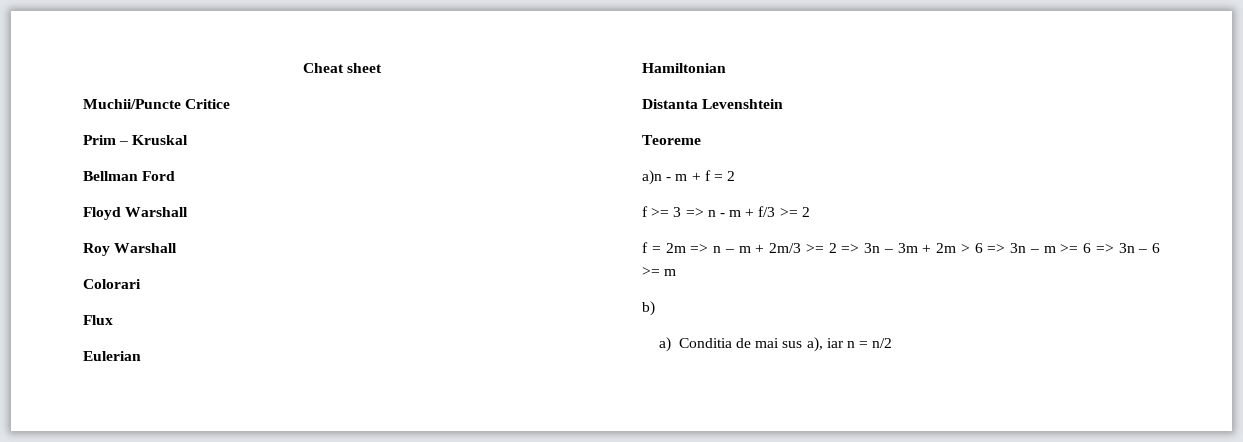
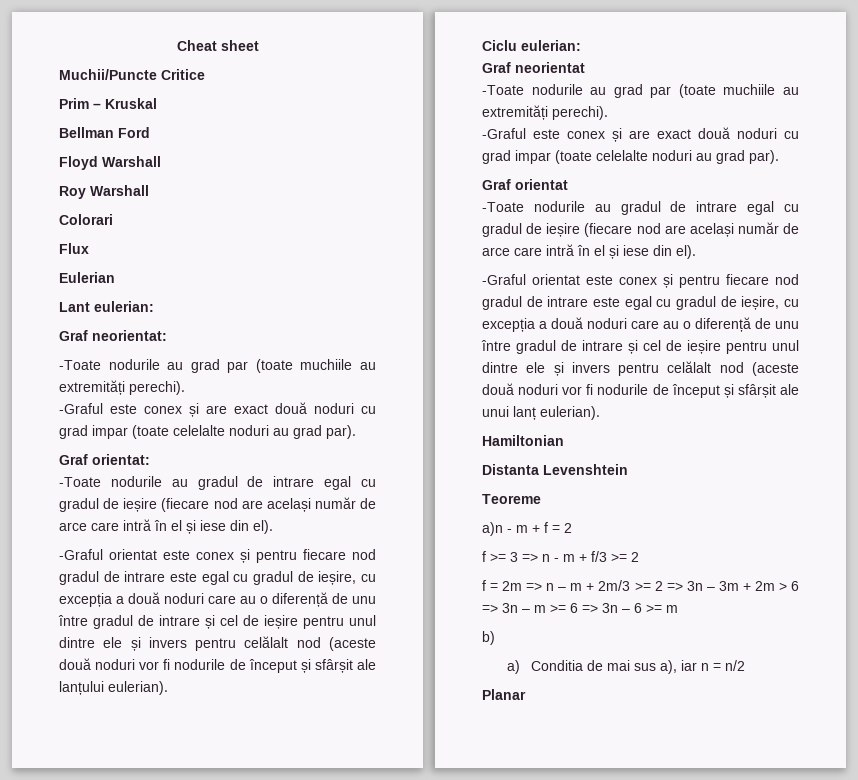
+ Lant eulerian:
+ Graf neorientat:
+ -Toate nodurile au grad par (toate muchiile au extremități perechi).
+ -Graful este conex și are exact două noduri cu grad impar (toate celelalte noduri au grad par).
+ Graf orientat:
+ -Toate nodurile au gradul de intrare egal cu gradul de ieșire (fiecare nod are același număr de arce care intră în el și iese din el).
+ -Graful orientat este conex și pentru fiecare nod gradul de intrare este egal cu gradul de ieșire, cu excepția a două noduri care au o diferență de unu între gradul de intrare și cel de ieșire pentru unul dintre ele și invers pentru celălalt nod (aceste două noduri vor fi nodurile de început și sfârșit ale lanțului eulerian).
+ Ciclu eulerian:
+ Graf neorientat
+ -Toate nodurile au grad par (toate muchiile au extremități perechi).
+ -Graful este conex și are exact două noduri cu grad impar (toate celelalte noduri au grad par).
+ Graf orientat
+ -Toate nodurile au gradul de intrare egal cu gradul de ieșire (fiecare nod are același număr de arce care intră în el și iese din el).
+ -Graful orientat este conex și pentru fiecare nod gradul de intrare este egal cu gradul de ieșire, cu excepția a două noduri care au o diferență de unu între gradul de intrare și cel de ieșire pentru unul dintre ele și invers pentru celălalt nod (aceste două noduri vor fi nodurile de început și sfârșit ale unui lanț eulerian).
+ Planar

